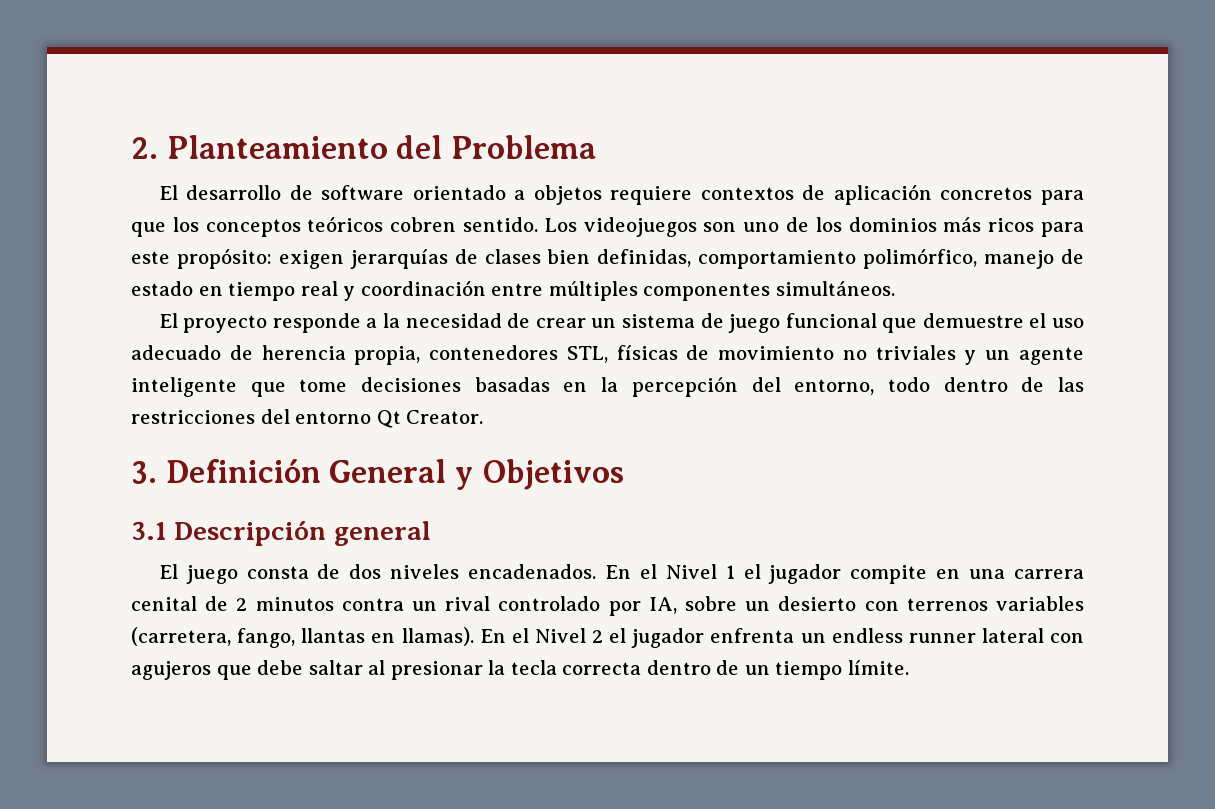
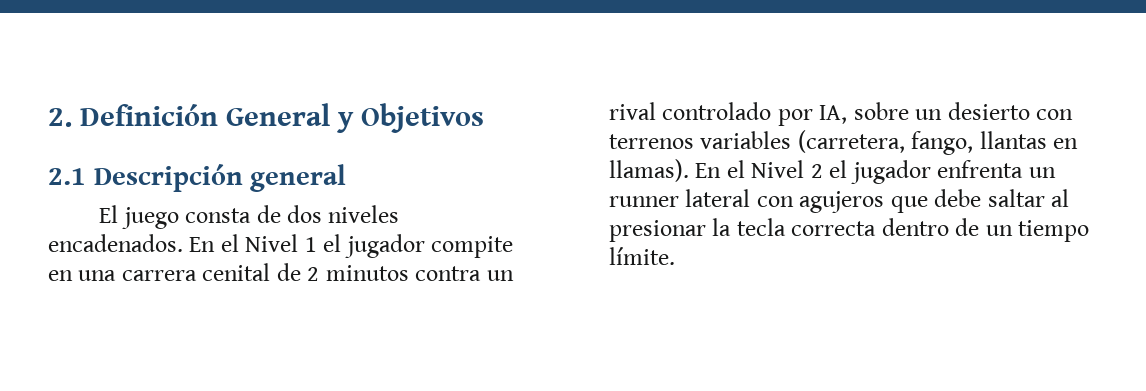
- 2. Planteamiento del Problema
- El desarrollo de software orientado a objetos requiere contextos de aplicación concretos para que los conceptos teóricos cobren sentido. Los videojuegos son uno de los dominios más ricos para este propósito: exigen jerarquías de clases bien definidas, comportamiento polimórfico, manejo de estado en tiempo real y coordinación entre múltiples componentes simultáneos.
- El proyecto responde a la necesidad de crear un sistema de juego funcional que demuestre el uso adecuado de herencia propia, contenedores STL, físicas de movimiento no triviales y un agente inteligente que tome decisiones basadas en la percepción del entorno, todo dentro de las restricciones del entorno Qt Creator.
- 3. Definición General y Objetivos
+ 2. Definición General y Objetivos
- 3.1 Descripción general
+ 2.1 Descripción general
- En el Nivel 2 el jugador enfrenta un endless runner lateral con agujeros que debe saltar al presionar la tecla correcta dentro de un tiempo límite.
+ En el Nivel 2 el jugador enfrenta un runner lateral con agujeros que debe saltar al presionar la tecla correcta dentro de un tiempo límite.

